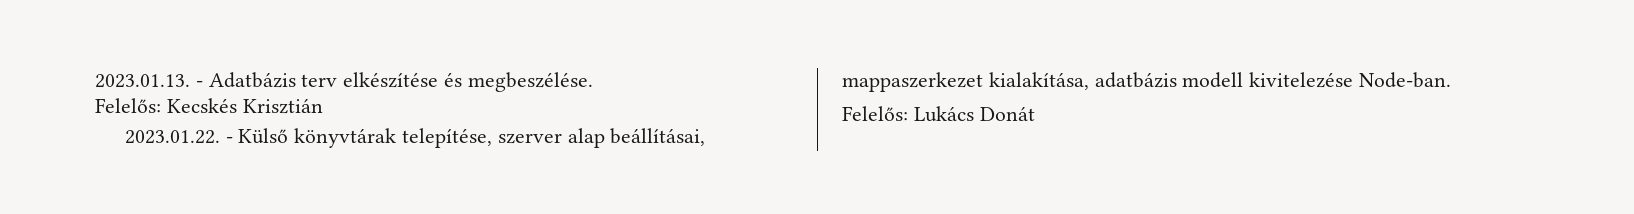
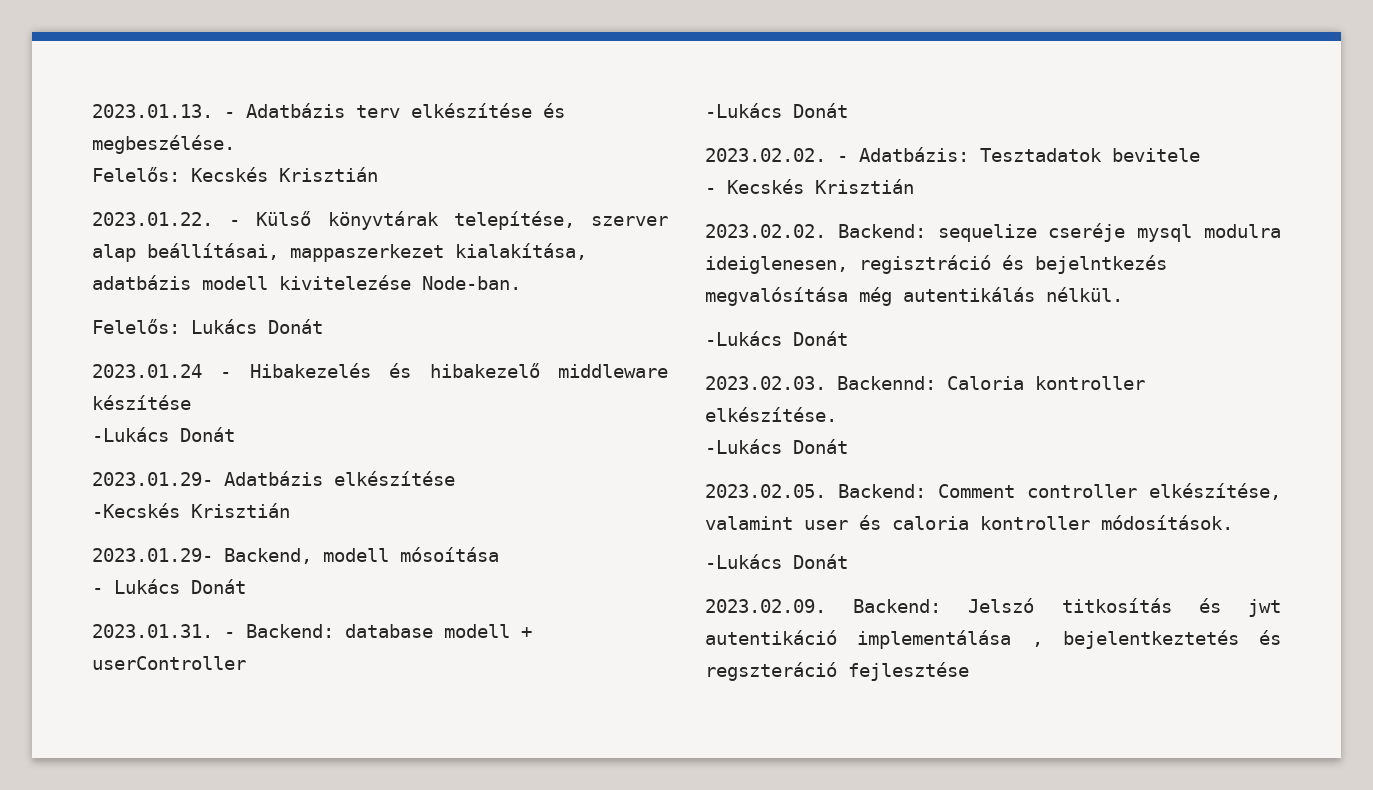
+ 2023.01.24 - Hibakezelés és hibakezelő middleware készítése
+ -Lukács Donát
+ 2023.01.29- Adatbázis elkészítése
+ -Kecskés Krisztián
+ 2023.01.29- Backend, modell mósoítása
+ - Lukács Donát
+ 2023.01.31. - Backend: database modell + userController
+ -Lukács Donát
+ 2023.02.02. - Adatbázis: Tesztadatok bevitele
+ - Kecskés Krisztián
+ 2023.02.02. Backend: sequelize cseréje mysql modulra ideiglenesen, regisztráció és bejelntkezés megvalósítása még autentikálás nélkül.
+ -Lukács Donát
+ 2023.02.03. Backennd: Caloria kontroller elkészítése.
+ -Lukács Donát
+ 2023.02.05. Backend: Comment controller elkészítése, valamint user és caloria kontroller módosítások.
+ -Lukács Donát
+ 2023.02.09. Backend: Jelszó titkosítás és jwt autentikáció implementálása , bejelentkeztetés és regszteráció fejlesztése

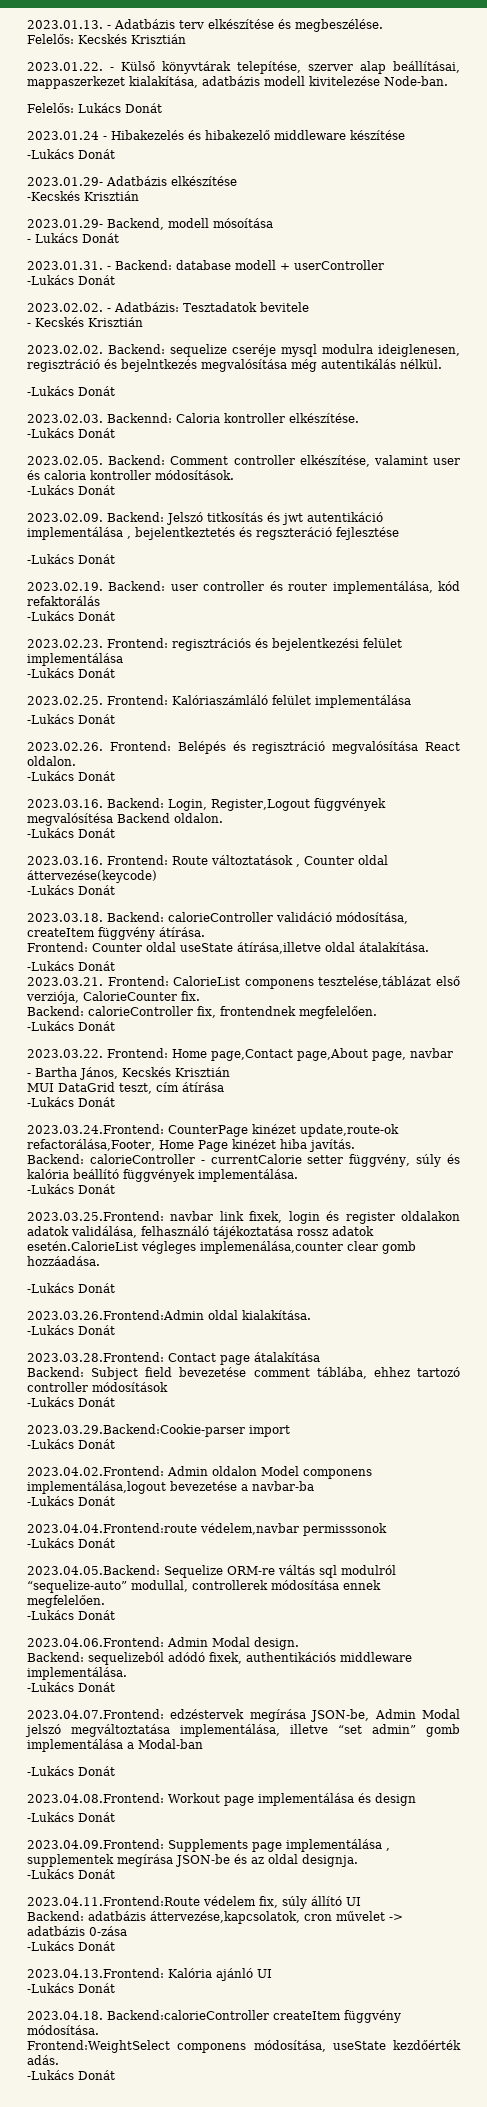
  2023.02.09. Backend: Jelszó titkosítás és jwt autentikáció implementálása , bejelentkeztetés és regszteráció fejlesztése
+ -Lukács Donát
+ 2023.02.19. Backend: user controller és router implementálása, kód refaktorálás
+ -Lukács Donát
+ 2023.02.23. Frontend: regisztrációs és bejelentkezési felület implementálása
+ -Lukács Donát
+ 2023.02.25. Frontend: Kalóriaszámláló felület implementálása
+ -Lukács Donát
+ 2023.02.26. Frontend: Belépés és regisztráció megvalósítása React oldalon.
+ -Lukács Donát
+ 2023.03.16. Backend: Login, Register,Logout függvények megvalósítésa Backend oldalon.
+ -Lukács Donát
+ 2023.03.16. Frontend: Route változtatások , Counter oldal áttervezése(keycode)
+ -Lukács Donát
+ 2023.03.18. Backend: calorieController validáció módosítása, createItem függvény átírása.
+ Frontend: Counter oldal useState átírása,illetve oldal átalakítása.
+ -Lukács Donát
+ 2023.03.21. Frontend: CalorieList componens tesztelése,táblázat első verziója, CalorieCounter fix.
+ Backend: calorieController fix, frontendnek megfelelően.
+ -Lukács Donát
+ 2023.03.22. Frontend: Home page,Contact page,About page, navbar
+ - Bartha János, Kecskés Krisztián
+ MUI DataGrid teszt, cím átírása
+ -Lukács Donát
+ 2023.03.24.Frontend: CounterPage kinézet update,route-ok refactorálása,Footer, Home Page kinézet hiba javítás.
+ Backend: calorieController - currentCalorie setter függvény, súly és kalória beállító függvények implementálása.
+ -Lukács Donát
+ 2023.03.25.Frontend: navbar link fixek, login és register oldalakon adatok validálása, felhasználó tájékoztatása rossz adatok esetén.CalorieList végleges implemenálása,counter clear gomb hozzáadása.
+ -Lukács Donát
+ 2023.03.26.Frontend:Admin oldal kialakítása.
+ -Lukács Donát
+ 2023.03.28.Frontend: Contact page átalakítása
+ Backend: Subject field bevezetése comment táblába, ehhez tartozó controller módosítások
+ -Lukács Donát
+ 2023.03.29.Backend:Cookie-parser import
+ -Lukács Donát
+ 2023.04.02.Frontend: Admin oldalon Model componens implementálása,logout bevezetése a navbar-ba
+ -Lukács Donát
+ 2023.04.04.Frontend:route védelem,navbar permisssonok
+ -Lukács Donát
+ 2023.04.05.Backend: Sequelize ORM-re váltás sql modulról “sequelize-auto” modullal, controllerek módosítása ennek megfelelően.
+ -Lukács Donát
+ 2023.04.06.Frontend: Admin Modal design.
+ Backend: sequelizeból adódó fixek, authentikációs middleware implementálása.
+ -Lukács Donát
+ 2023.04.07.Frontend: edzéstervek megírása JSON-be, Admin Modal jelszó megváltoztatása implementálása, illetve “set admin” gomb implementálása a Modal-ban
+ -Lukács Donát
+ 2023.04.08.Frontend: Workout page implementálása és design
+ -Lukács Donát
+ 2023.04.09.Frontend: Supplements page implementálása , supplementek megírása JSON-be és az oldal designja.
+ -Lukács Donát
+ 2023.04.11.Frontend:Route védelem fix, súly állító UI
+ Backend: adatbázis áttervezése,kapcsolatok, cron művelet -> adatbázis 0-zása
+ -Lukács Donát
+ 2023.04.13.Frontend: Kalória ajánló UI
+ -Lukács Donát
+ 2023.04.18. Backend:calorieController createItem függvény módosítása.
+ Frontend:WeightSelect componens módosítása, useState kezdőérték adás.
+ -Lukács Donát

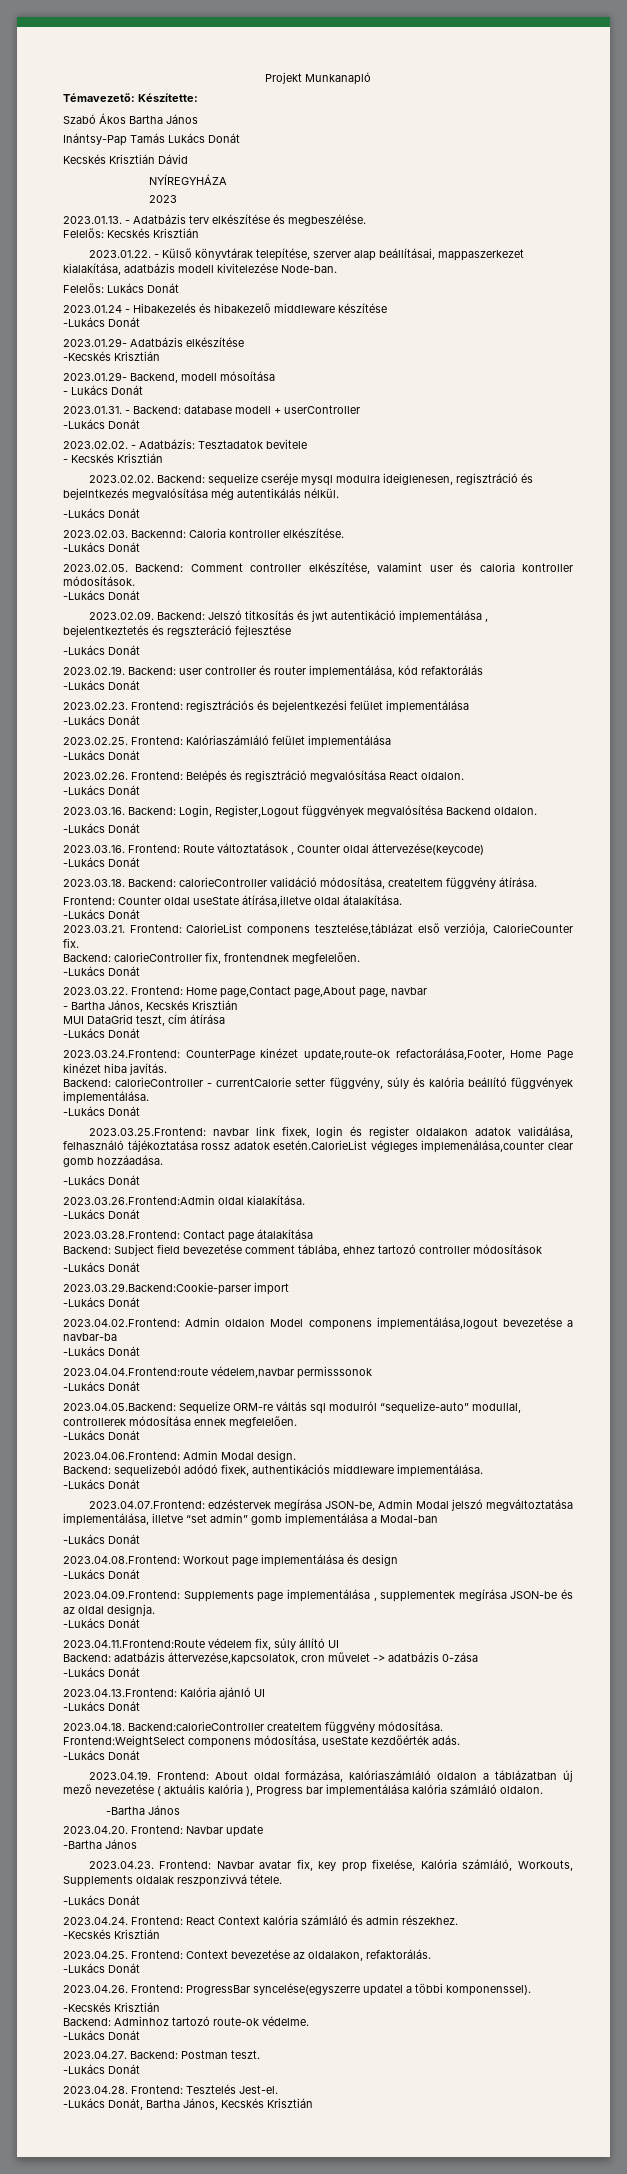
+ Projekt Munkanapló
+ Témavezető: Készítette:
+ Szabó Ákos Bartha János
+ Inántsy-Pap Tamás Lukács Donát
+ Kecskés Krisztián Dávid
+ NYÍREGYHÁZA
+ 2023
+ 2023.04.19. Frontend: About oldal formázása, kalóriaszámláló oldalon a táblázatban új mező nevezetése ( aktuális kalória ), Progress bar implementálása kalória számláló oldalon.
+ -Bartha János
+ 2023.04.20. Frontend: Navbar update
+ -Bartha János
+ 2023.04.23. Frontend: Navbar avatar fix, key prop fixelése, Kalória számláló, Workouts, Supplements oldalak reszponzivvá tétele.
+ -Lukács Donát
+ 2023.04.24. Frontend: React Context kalória számláló és admin részekhez.
+ -Kecskés Krisztián
+ 2023.04.25. Frontend: Context bevezetése az oldalakon, refaktorálás.
+ -Lukács Donát
+ 2023.04.26. Frontend: ProgressBar syncelése(egyszerre updatel a többi komponenssel).
+ -Kecskés Krisztián
+ Backend: Adminhoz tartozó route-ok védelme.
+ -Lukács Donát
+ 2023.04.27. Backend: Postman teszt.
+ -Lukács Donát
+ 2023.04.28. Frontend: Tesztelés Jest-el.
+ -Lukács Donát, Bartha János, Kecskés Krisztián

